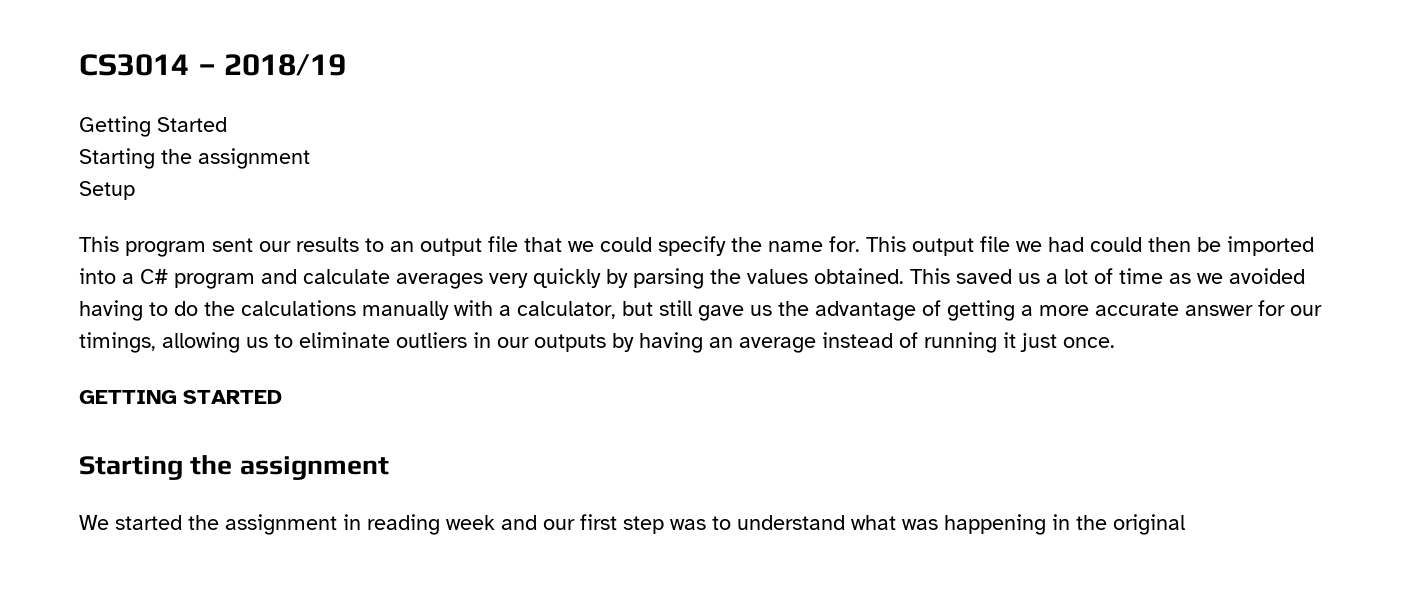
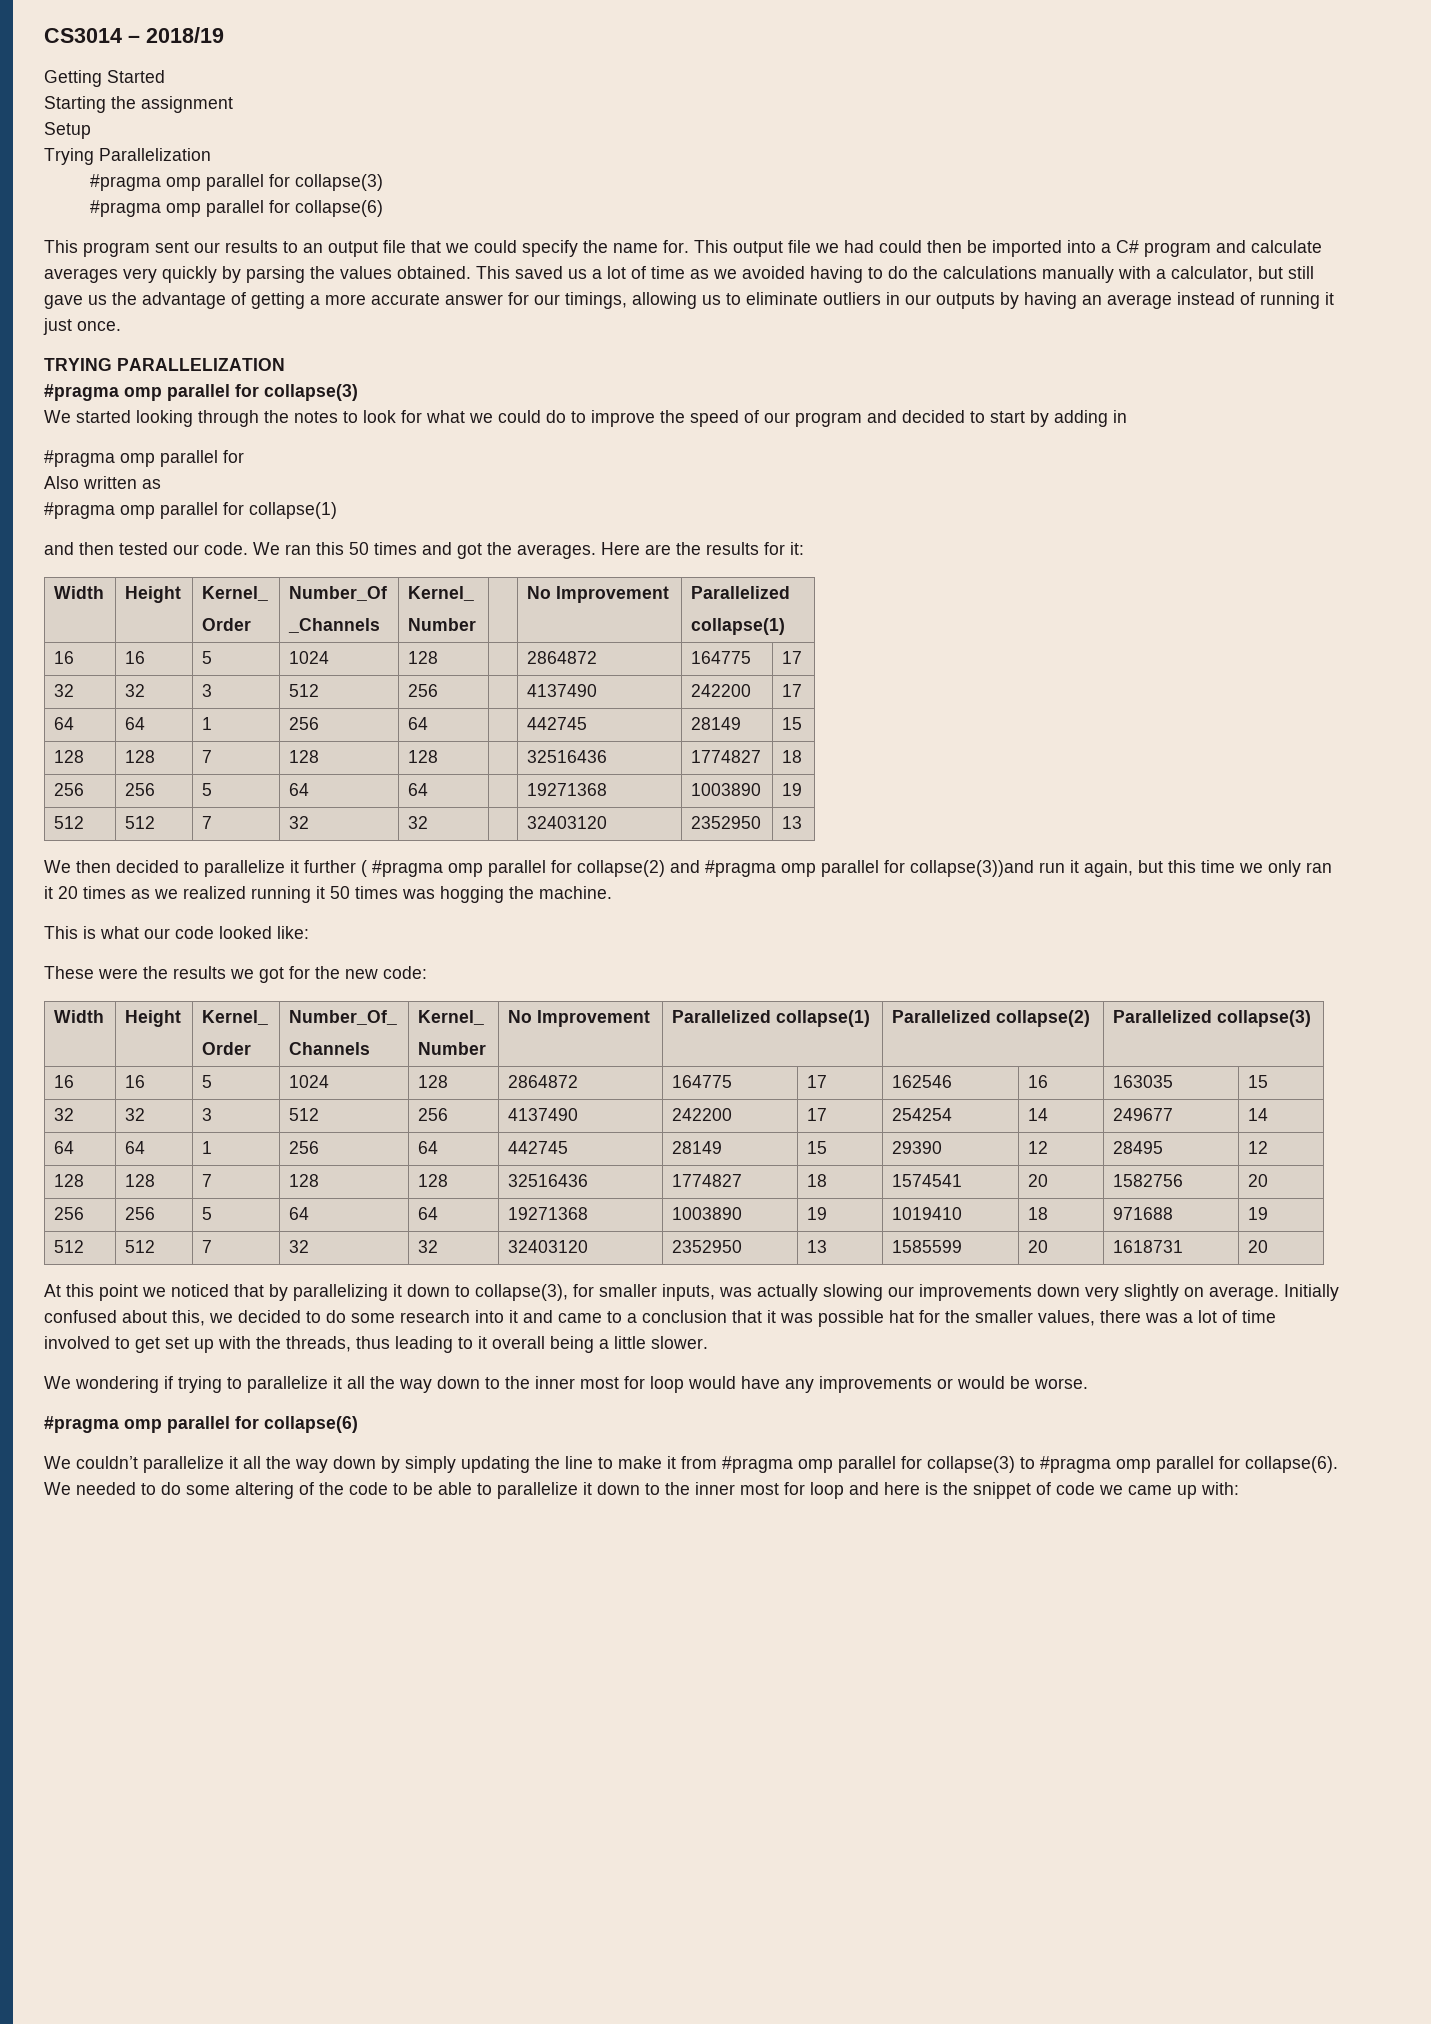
+ Trying Parallelization
+ #pragma omp parallel for collapse(3)
+ #pragma omp parallel for collapse(6)
- GETTING STARTED
- Starting the assignment
- We started the assignment in reading week and our first step was to understand what was happening in the original
+ TRYING PARALLELIZATION
+ #pragma omp parallel for collapse(3)
+ We started looking through the notes to look for what we could do to improve the speed of our program and decided to start by adding in
+ #pragma omp parallel for
+ Also written as
+ #pragma omp parallel for collapse(1)
+ and then tested our code. We ran this 50 times and got the averages. Here are the results for it:
+ Width | Height | Kernel_
+ Order | Number_Of
+ _Channels | Kernel_
+ Number | | No Improvement | Parallelized
+ collapse(1)
+ 16 | 16 | 5 | 1024 | 128 | | 2864872 | 164775 | 17
+ 32 | 32 | 3 | 512 | 256 | | 4137490 | 242200 | 17
+ 64 | 64 | 1 | 256 | 64 | | 442745 | 28149 | 15
+ 128 | 128 | 7 | 128 | 128 | | 32516436 | 1774827 | 18
+ 256 | 256 | 5 | 64 | 64 | | 19271368 | 1003890 | 19
+ 512 | 512 | 7 | 32 | 32 | | 32403120 | 2352950 | 13
+ We then decided to parallelize it further ( #pragma omp parallel for collapse(2) and #pragma omp parallel for collapse(3))and run it again, but this time we only ran it 20 times as we realized running it 50 times was hogging the machine.
+ This is what our code looked like:
+ These were the results we got for the new code:
+ Width | Height | Kernel_
+ Order | Number_Of_
+ Channels | Kernel_
+ Number | No Improvement | Parallelized collapse(1) | Parallelized collapse(2) | Parallelized collapse(3)
+ 16 | 16 | 5 | 1024 | 128 | 2864872 | 164775 | 17 | 162546 | 16 | 163035 | 15
+ 32 | 32 | 3 | 512 | 256 | 4137490 | 242200 | 17 | 254254 | 14 | 249677 | 14
+ 64 | 64 | 1 | 256 | 64 | 442745 | 28149 | 15 | 29390 | 12 | 28495 | 12
+ 128 | 128 | 7 | 128 | 128 | 32516436 | 1774827 | 18 | 1574541 | 20 | 1582756 | 20
+ 256 | 256 | 5 | 64 | 64 | 19271368 | 1003890 | 19 | 1019410 | 18 | 971688 | 19
+ 512 | 512 | 7 | 32 | 32 | 32403120 | 2352950 | 13 | 1585599 | 20 | 1618731 | 20
+ At this point we noticed that by parallelizing it down to collapse(3), for smaller inputs, was actually slowing our improvements down very slightly on average. Initially confused about this, we decided to do some research into it and came to a conclusion that it was possible hat for the smaller values, there was a lot of time involved to get set up with the threads, thus leading to it overall being a little slower.
+ We wondering if trying to parallelize it all the way down to the inner most for loop would have any improvements or would be worse.
+ #pragma omp parallel for collapse(6)
+ We couldn’t parallelize it all the way down by simply updating the line to make it from #pragma omp parallel for collapse(3) to #pragma omp parallel for collapse(6). We needed to do some altering of the code to be able to parallelize it down to the inner most for loop and here is the snippet of code we came up with:

